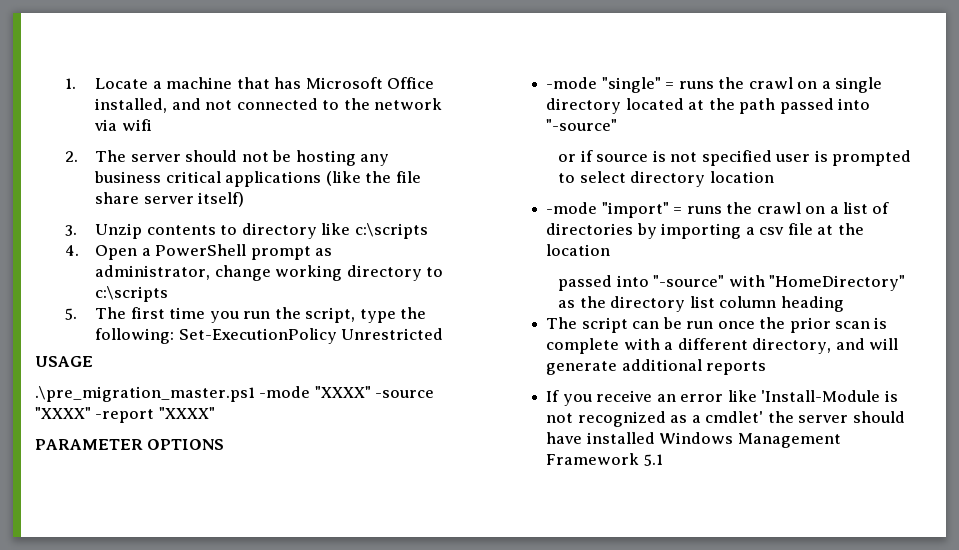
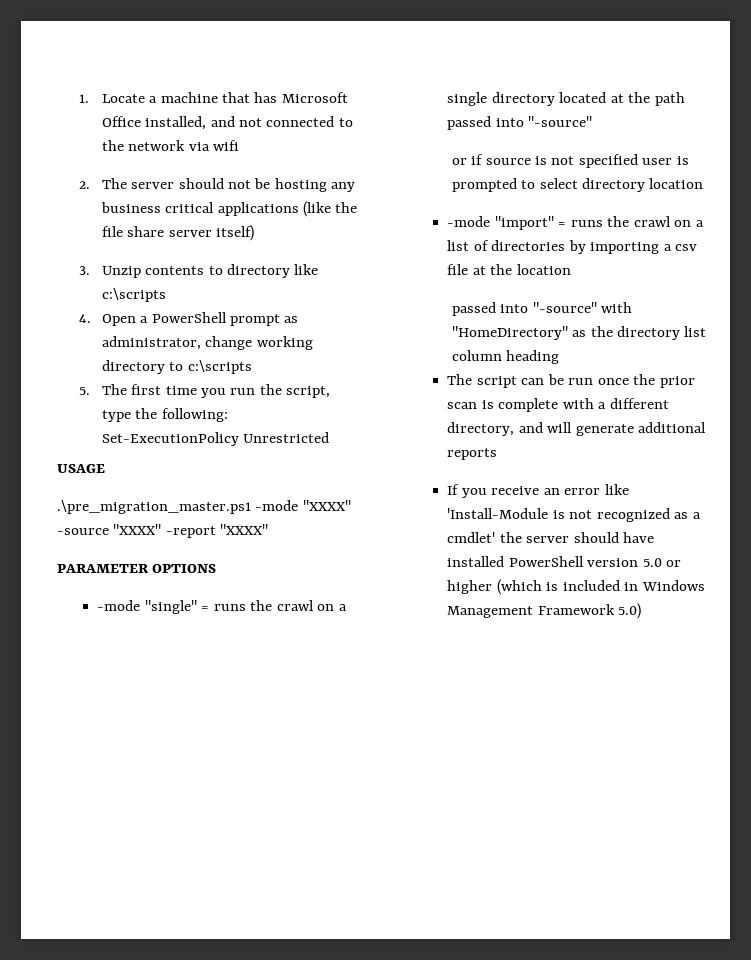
- If you receive an error like 'Install-Module is not recognized as a cmdlet' the server should have installed Windows Management Framework 5.1
+ If you receive an error like 'Install-Module is not recognized as a cmdlet' the server should have installed PowerShell version 5.0 or higher (which is included in Windows Management Framework 5.0)

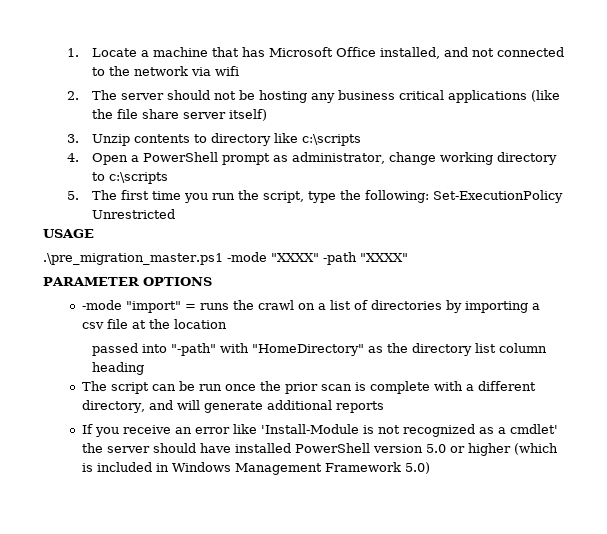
- .\pre_migration_master.ps1 -mode "XXXX" -source "XXXX" -report "XXXX"
+ .\pre_migration_master.ps1 -mode "XXXX" -path "XXXX"
- -mode "single" = runs the crawl on a single directory located at the path passed into "-source"
- or if source is not specified user is prompted to select directory location
- passed into "-source" with "HomeDirectory" as the directory list column heading
+ passed into "-path" with "HomeDirectory" as the directory list column heading

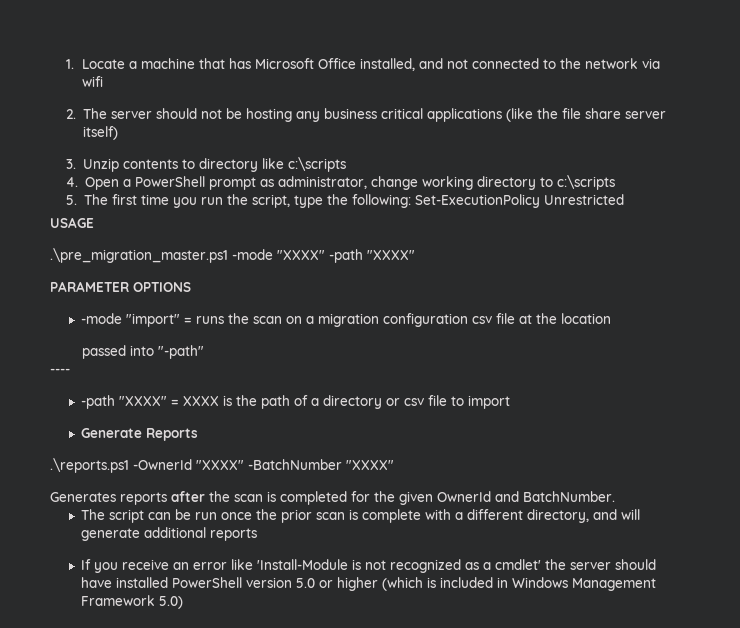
- -mode "import" = runs the crawl on a list of directories by importing a csv file at the location
+ -mode "import" = runs the scan on a migration configuration csv file at the location
- passed into "-path" with "HomeDirectory" as the directory list column heading
+ passed into "-path"
+ ----
+ -path "XXXX" = XXXX is the path of a directory or csv file to import
+ Generate Reports
+ .\reports.ps1 -OwnerId "XXXX" -BatchNumber "XXXX"
+ Generates reports after the scan is completed for the given OwnerId and BatchNumber.

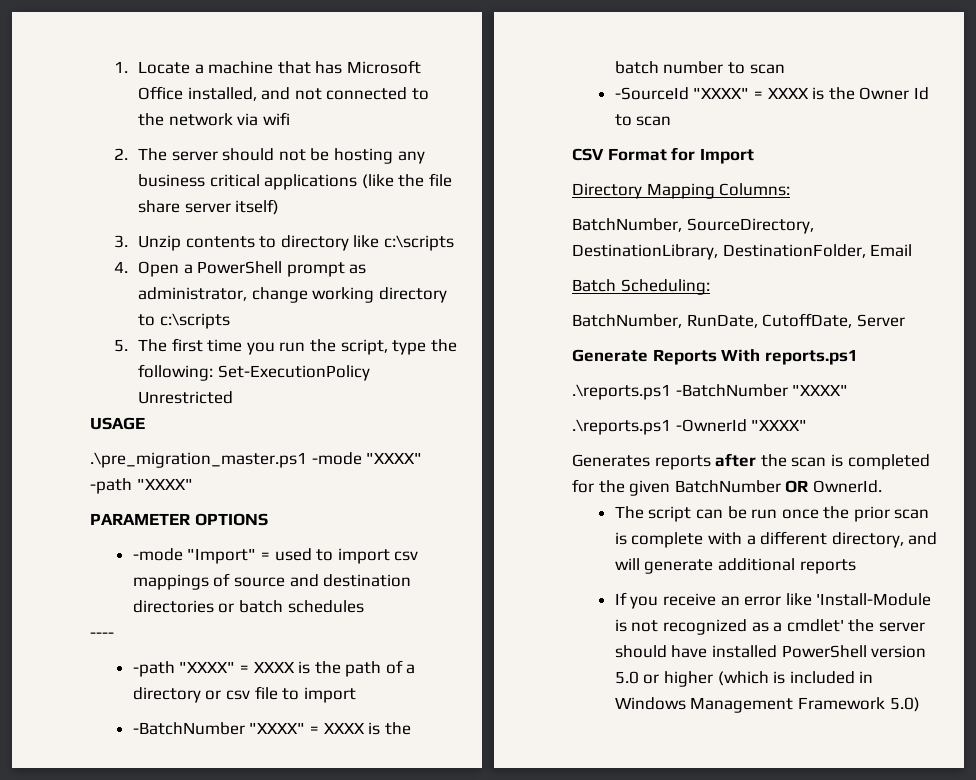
- -mode "import" = runs the scan on a migration configuration csv file at the location
- passed into "-path"
+ -mode "Import" = used to import csv mappings of source and destination directories or batch schedules
- Generate Reports
+ -BatchNumber "XXXX" = XXXX is the batch number to scan
+ -SourceId "XXXX" = XXXX is the Owner Id to scan
+ CSV Format for Import
+ Directory Mapping Columns:
+ BatchNumber, SourceDirectory, DestinationLibrary, DestinationFolder, Email
+ Batch Scheduling:
+ BatchNumber, RunDate, CutoffDate, Server
+ Generate Reports With reports.ps1
+ .\reports.ps1 -BatchNumber "XXXX"
- .\reports.ps1 -OwnerId "XXXX" -BatchNumber "XXXX"
+ .\reports.ps1 -OwnerId "XXXX"
- Generates reports after the scan is completed for the given OwnerId and BatchNumber.
+ Generates reports after the scan is completed for the given BatchNumber OR OwnerId.

